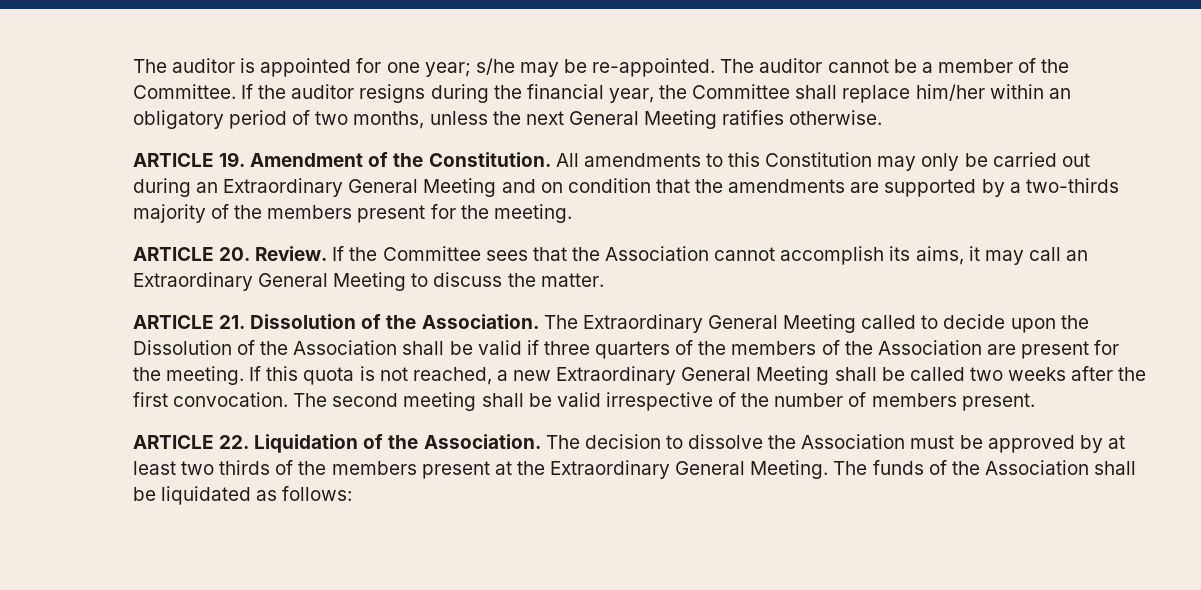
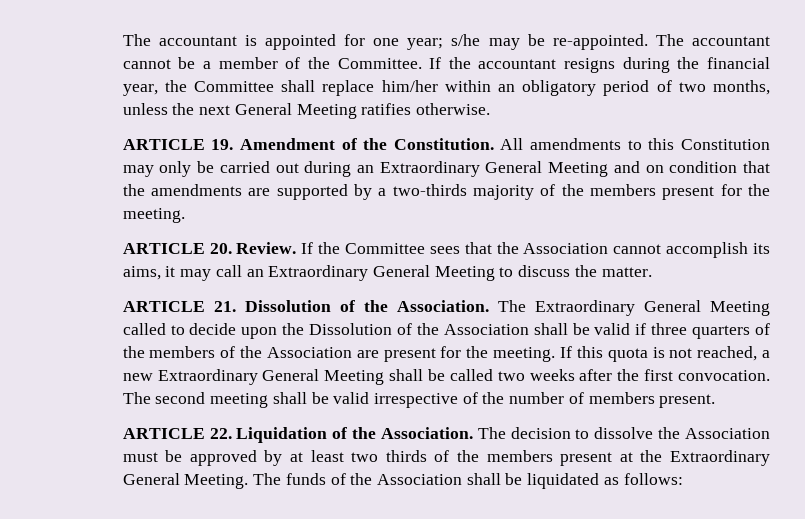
- The auditor is appointed for one year; s/he may be re-appointed.
+ The accountant is appointed for one year; s/he may be re-appointed.
- The auditor cannot be a member of the Committee.
+ The accountant cannot be a member of the Committee.
- If the auditor resigns during the financial year, the Committee shall replace him/her within an obligatory period of two months, unless the next General Meeting ratifies otherwise.
+ If the accountant resigns during the financial year, the Committee shall replace him/her within an obligatory period of two months, unless the next General Meeting ratifies otherwise.

